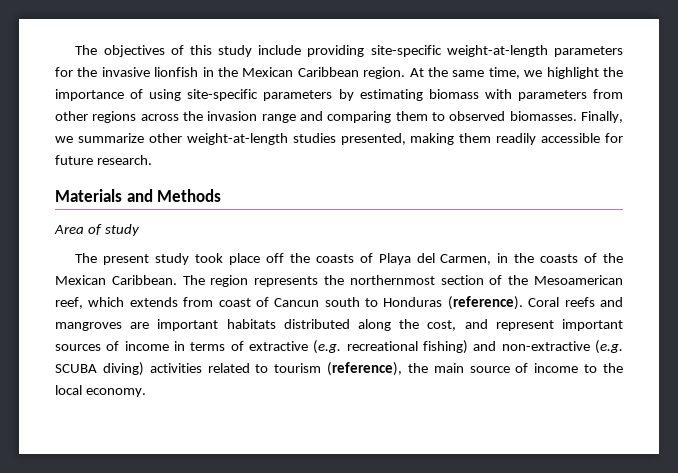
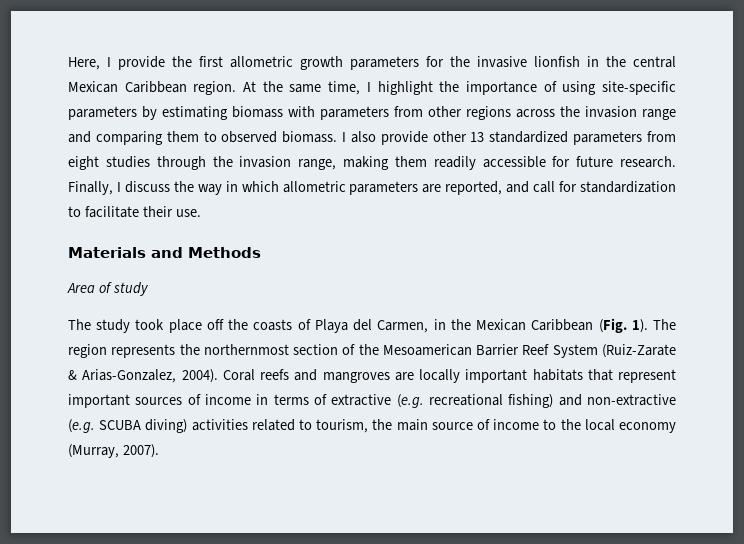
- The objectives of this study include providing site-specific weight-at-length parameters for the invasive lionfish in the Mexican Caribbean region.
+ Here, I provide the first allometric growth parameters for the invasive lionfish in the central Mexican Caribbean region.
- At the same time, we highlight the importance of using site-specific parameters by estimating biomass with parameters from other regions across the invasion range and comparing them to observed biomasses. Finally, we summarize other weight-at-length studies presented, making them readily accessible for future research.
+ At the same time, I highlight the importance of using site-specific parameters by estimating biomass with parameters from other regions across the invasion range and comparing them to observed biomass. I also provide other 13 standardized parameters from eight studies through the invasion range, making them readily accessible for future research. Finally, I discuss the way in which allometric parameters are reported, and call for standardization to facilitate their use.
- The present study took place off the coasts of Playa del Carmen, in the coasts of the Mexican Caribbean.
+ The study took place off the coasts of Playa del Carmen, in the Mexican Caribbean (Fig. 1).
- The region represents the northernmost section of the Mesoamerican reef, which extends from coast of Cancun south to Honduras (reference).
+ The region represents the northernmost section of the Mesoamerican Barrier Reef System (Ruiz-Zarate & Arias-Gonzalez, 2004).
- Coral reefs and mangroves are important habitats distributed along the cost, and represent important sources of income in terms of extractive (e.g. recreational fishing) and non-extractive (e.g. SCUBA diving) activities related to tourism (reference), the main source of income to the local economy.
+ Coral reefs and mangroves are locally important habitats that represent important sources of income in terms of extractive (e.g. recreational fishing) and non-extractive (e.g. SCUBA diving) activities related to tourism, the main source of income to the local economy (Murray, 2007).

